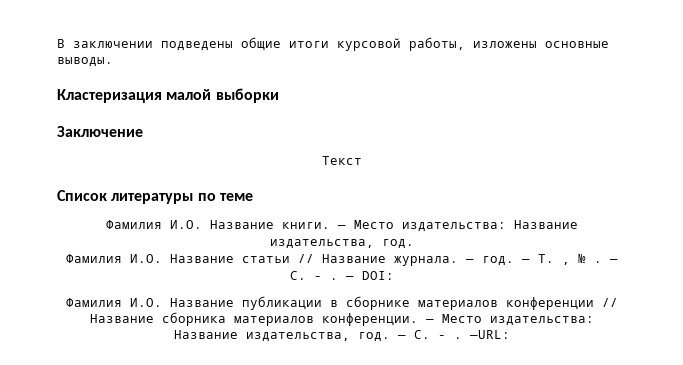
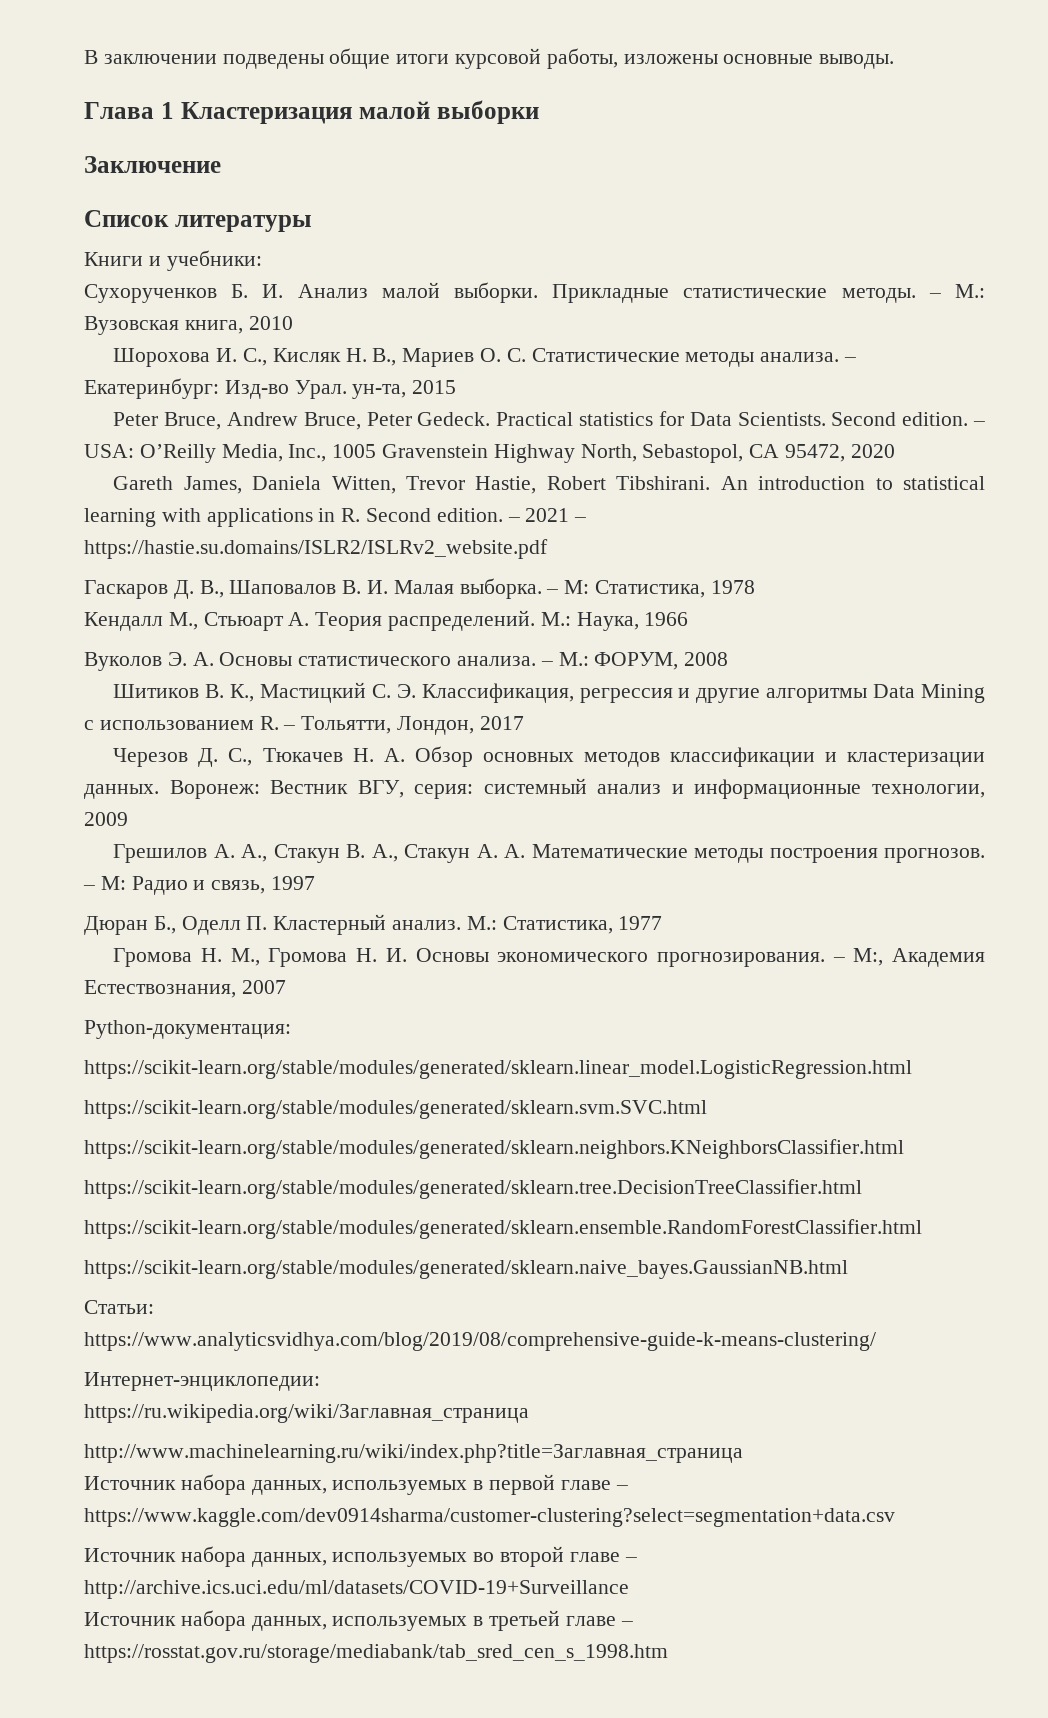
- Кластеризация малой выборки
+ Глава 1 Кластеризация малой выборки
- Текст
- Список литературы по теме
- Фамилия И.О. Название книги. — Место издательства: Название издательства, год.
- Фамилия И.О. Название статьи // Название журнала. — год. — Т. , № . — С. - . — DOI:
- Фамилия И.О. Название публикации в сборнике материалов конференции // Название сборника материалов конференции. — Место издательства: Название издательства, год. — С. - . —URL:
+ Список литературы
+ Книги и учебники:
+ Сухорученков Б. И. Анализ малой выборки. Прикладные статистические методы. – М.: Вузовская книга, 2010
+ Шорохова И. С., Кисляк Н. В., Мариев О. С. Статистические методы анализа. – Екатеринбург: Изд-во Урал. ун-та, 2015
+ Peter Bruce, Andrew Bruce, Peter Gedeck. Practical statistics for Data Scientists. Second edition. – USA: O’Reilly Media, Inc., 1005 Gravenstein Highway North, Sebastopol, CA 95472, 2020
+ Gareth James, Daniela Witten, Trevor Hastie, Robert Tibshirani. An introduction to statistical learning with applications in R. Second edition. – 2021 – https://hastie.su.domains/ISLR2/ISLRv2_website.pdf
+ Гаскаров Д. В., Шаповалов В. И. Малая выборка. – М: Статистика, 1978
+ Кендалл М., Стьюарт А. Теория распределений. М.: Наука, 1966
+ Вуколов Э. А. Основы статистического анализа. – М.: ФОРУМ, 2008
+ Шитиков В. К., Мастицкий С. Э. Классификация, регрессия и другие алгоритмы Data Mining с использованием R. – Тольятти, Лондон, 2017
+ Черезов Д. С., Тюкачев Н. А. Обзор основных методов классификации и кластеризации данных. Воронеж: Вестник ВГУ, серия: системный анализ и информационные технологии, 2009
+ Грешилов А. А., Стакун В. А., Стакун А. А. Математические методы построения прогнозов. – М: Радио и связь, 1997
+ Дюран Б., Оделл П. Кластерный анализ. М.: Статистика, 1977
+ Громова Н. М., Громова Н. И. Основы экономического прогнозирования. – М:, Академия Естествознания, 2007
+ Python-документация:
+ https://scikit-learn.org/stable/modules/generated/sklearn.linear_model.LogisticRegression.html
+ https://scikit-learn.org/stable/modules/generated/sklearn.svm.SVC.html
+ https://scikit-learn.org/stable/modules/generated/sklearn.neighbors.KNeighborsClassifier.html
+ https://scikit-learn.org/stable/modules/generated/sklearn.tree.DecisionTreeClassifier.html
+ https://scikit-learn.org/stable/modules/generated/sklearn.ensemble.RandomForestClassifier.html
+ https://scikit-learn.org/stable/modules/generated/sklearn.naive_bayes.GaussianNB.html
+ Статьи:
+ https://www.analyticsvidhya.com/blog/2019/08/comprehensive-guide-k-means-clustering/
+ Интернет-энциклопедии:
+ https://ru.wikipedia.org/wiki/Заглавная_страница
+ http://www.machinelearning.ru/wiki/index.php?title=Заглавная_страница
+ Источник набора данных, используемых в первой главе – https://www.kaggle.com/dev0914sharma/customer-clustering?select=segmentation+data.csv
+ Источник набора данных, используемых во второй главе – http://archive.ics.uci.edu/ml/datasets/COVID-19+Surveillance
+ Источник набора данных, используемых в третьей главе – https://rosstat.gov.ru/storage/mediabank/tab_sred_cen_s_1998.htm

